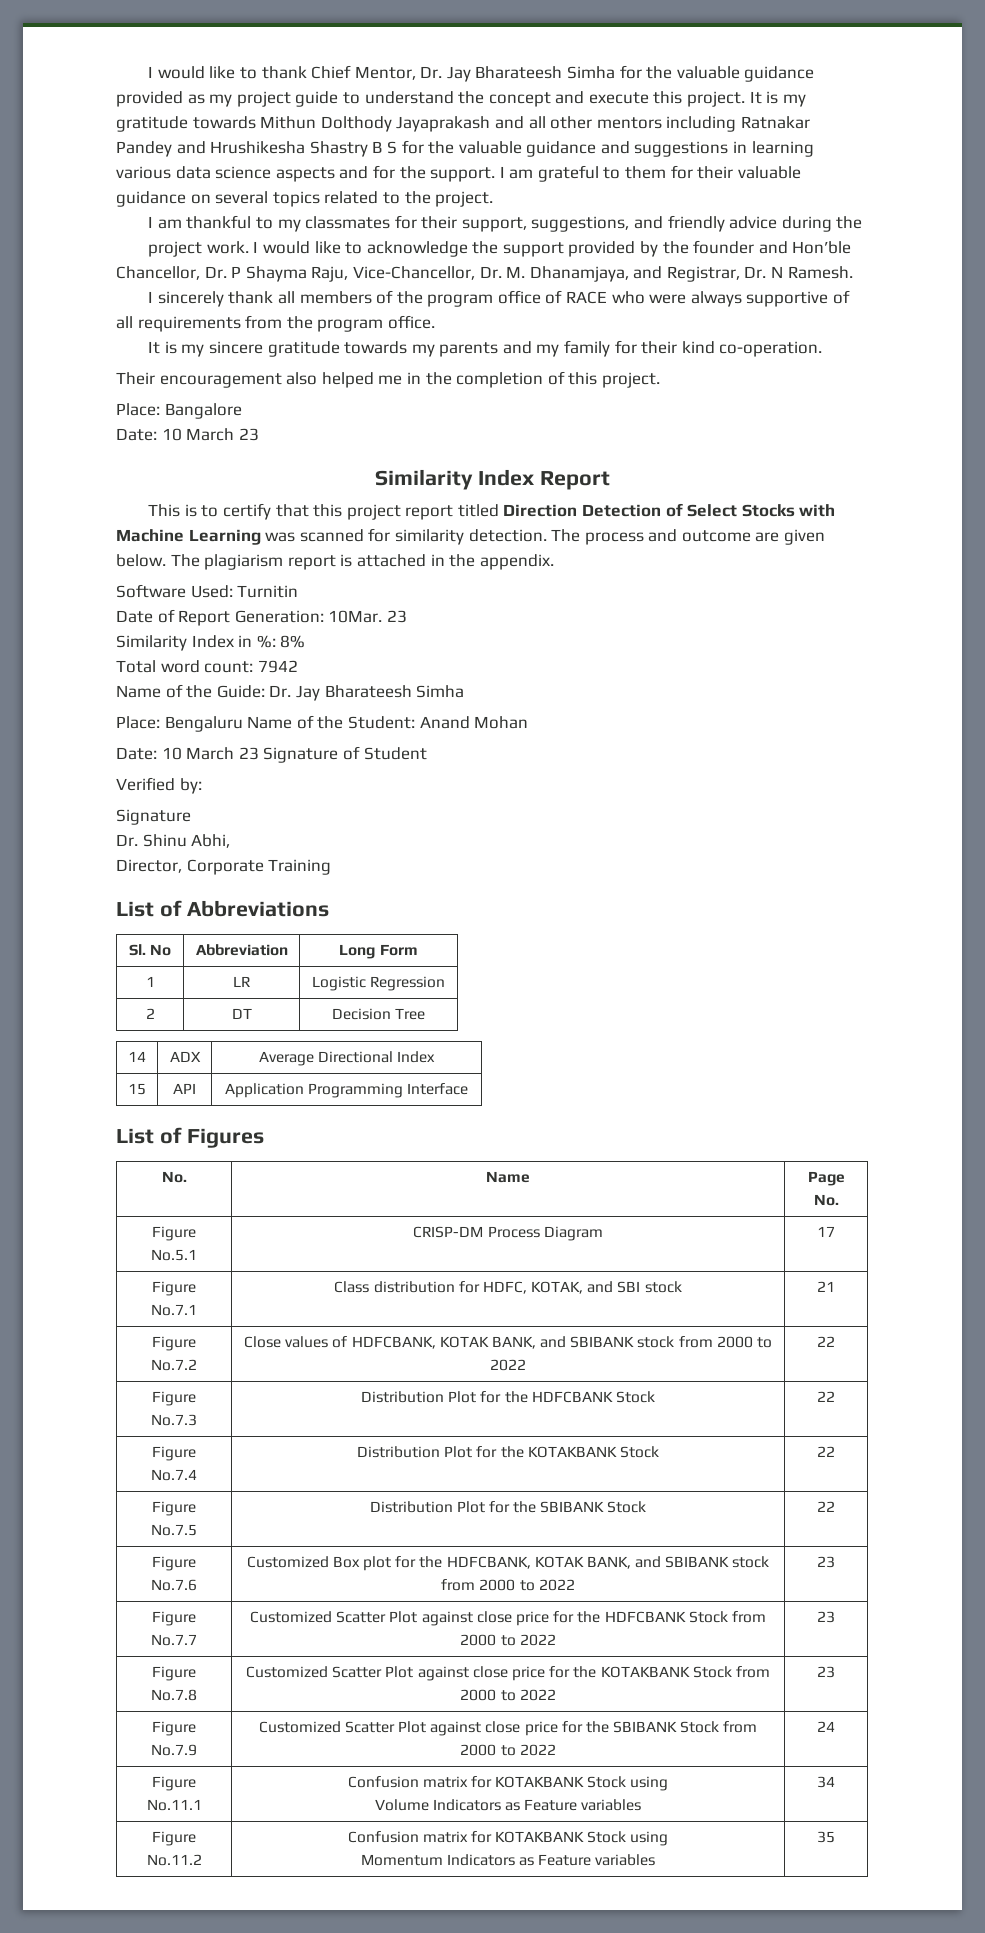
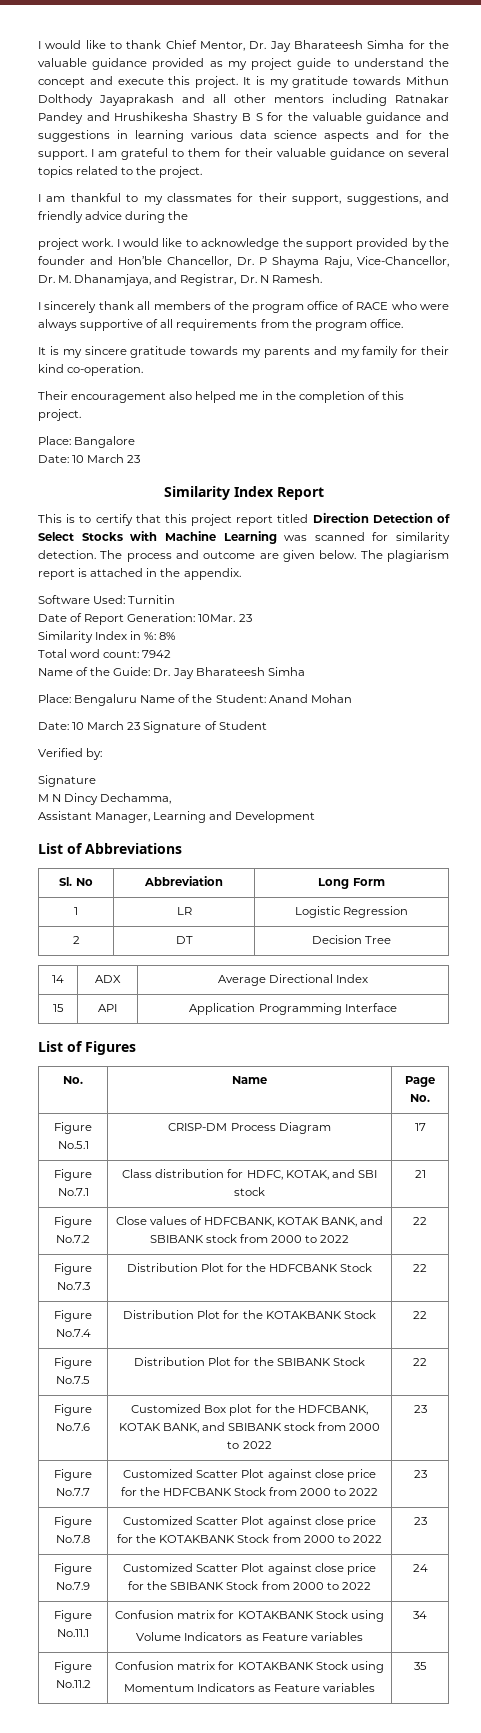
- Dr. Shinu Abhi,
- Director, Corporate Training
+ M N Dincy Dechamma,
+ Assistant Manager, Learning and Development

